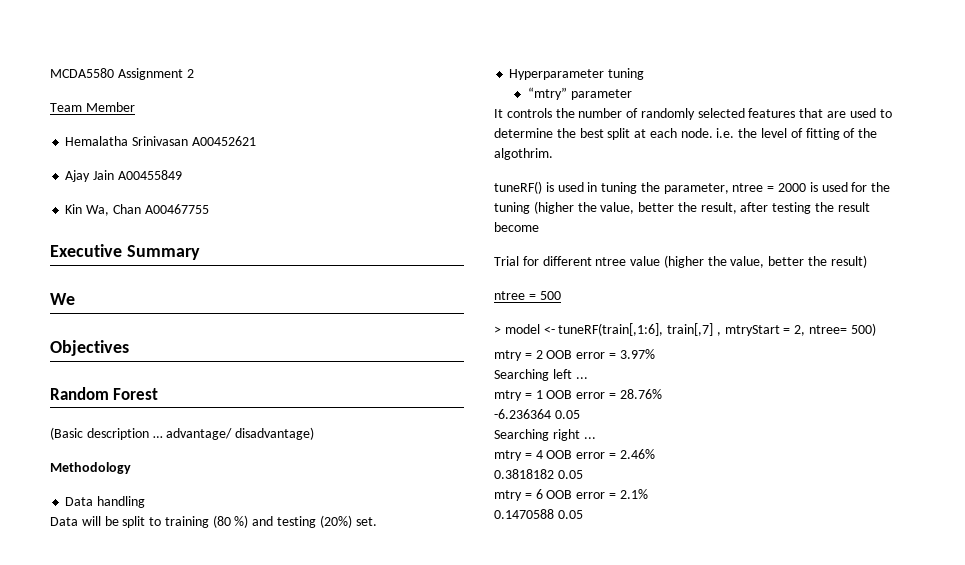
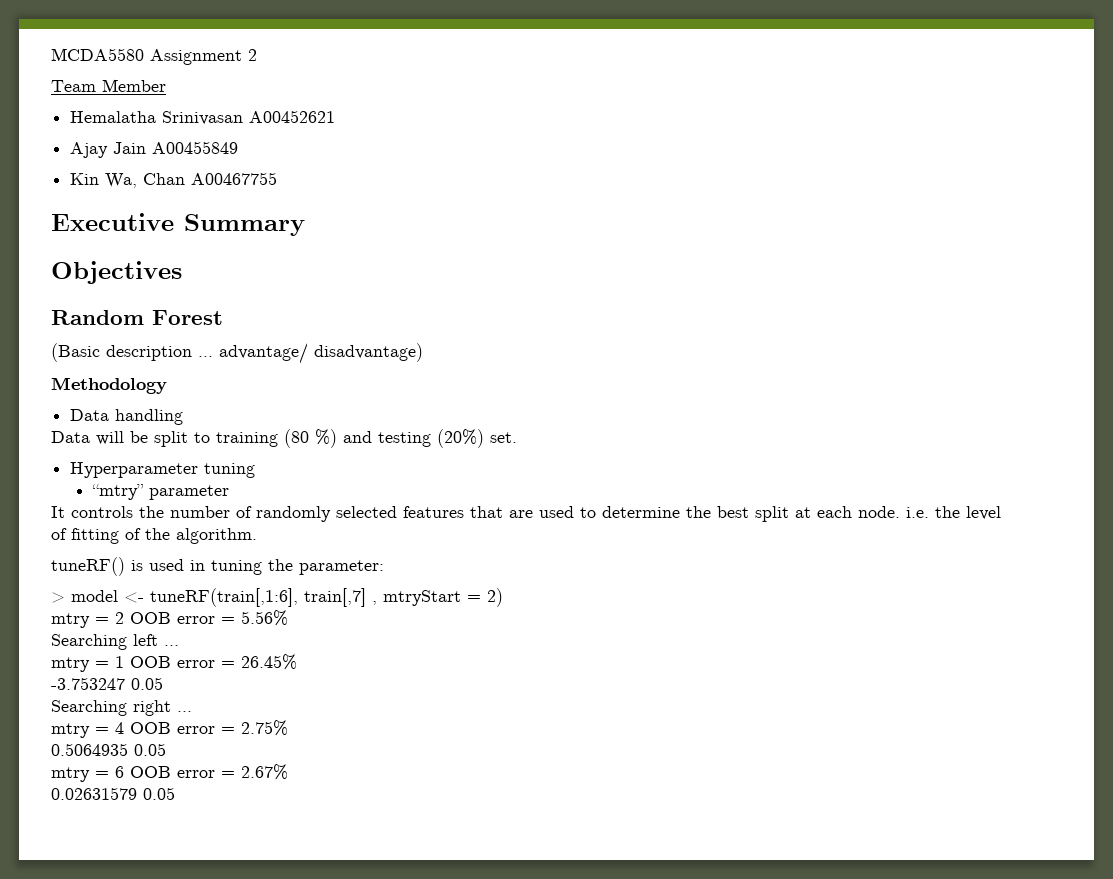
- We
- It controls the number of randomly selected features that are used to determine the best split at each node. i.e. the level of fitting of the algothrim.
+ It controls the number of randomly selected features that are used to determine the best split at each node. i.e. the level of fitting of the algorithm.
- tuneRF() is used in tuning the parameter, ntree = 2000 is used for the tuning (higher the value, better the result, after testing the result become
- Trial for different ntree value (higher the value, better the result)
- ntree = 500
+ tuneRF() is used in tuning the parameter:
- > model <- tuneRF(train[,1:6], train[,7] , mtryStart = 2, ntree= 500)
+ > model <- tuneRF(train[,1:6], train[,7] , mtryStart = 2)
- mtry = 2 OOB error = 3.97%
+ mtry = 2 OOB error = 5.56%
- mtry = 1 OOB error = 28.76%
- -6.236364 0.05
+ mtry = 1 OOB error = 26.45%
+ -3.753247 0.05
- mtry = 4 OOB error = 2.46%
- 0.3818182 0.05
+ mtry = 4 OOB error = 2.75%
+ 0.5064935 0.05
- mtry = 6 OOB error = 2.1%
- 0.1470588 0.05
+ mtry = 6 OOB error = 2.67%
+ 0.02631579 0.05

